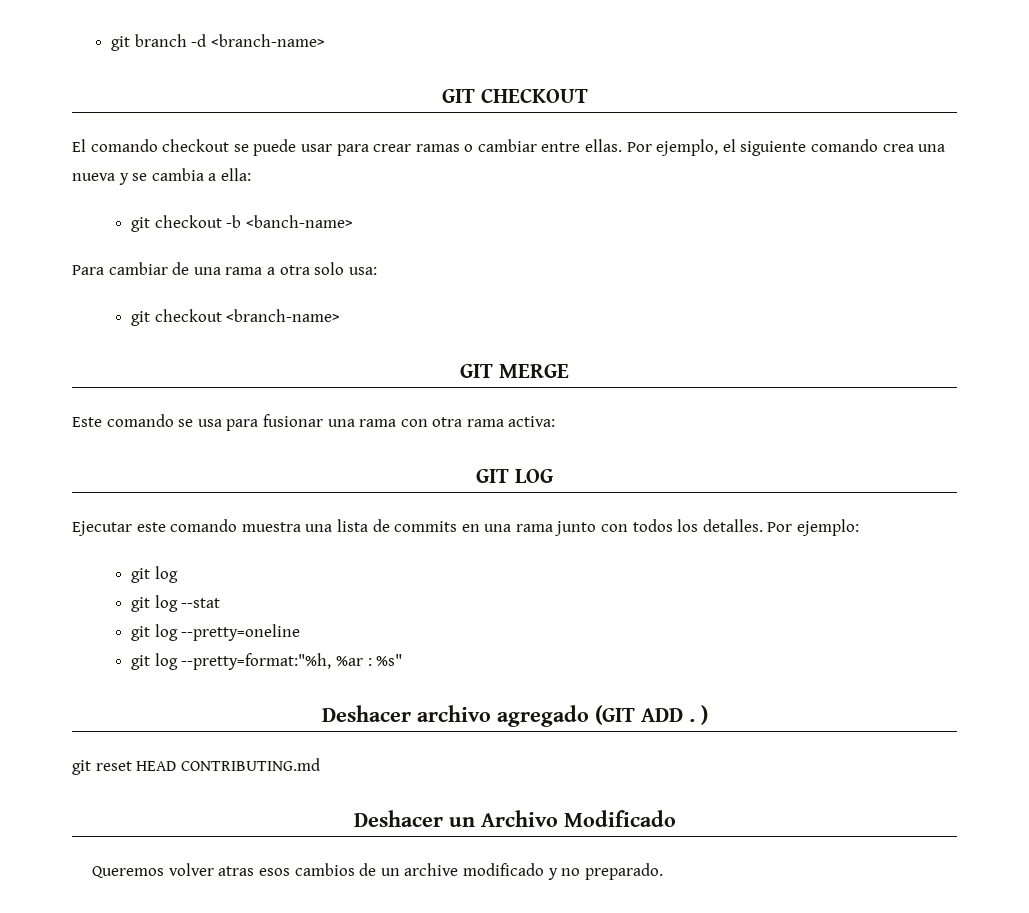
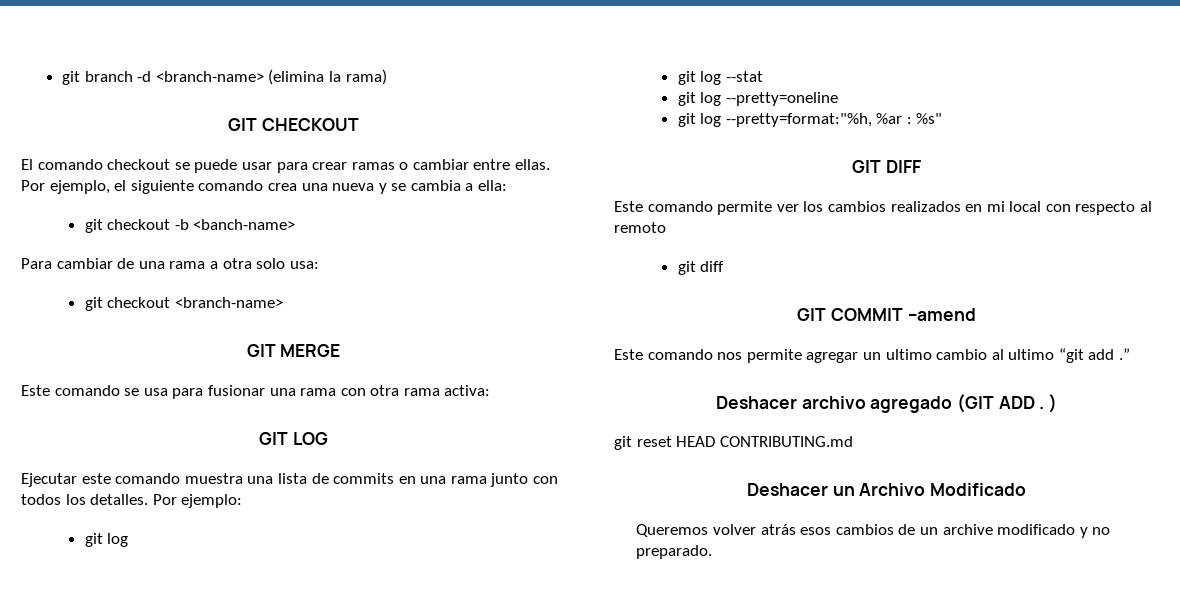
- git branch -d <branch-name>
+ git branch -d <branch-name> (elimina la rama)
+ GIT DIFF
+ Este comando permite ver los cambios realizados en mi local con respecto al remoto
+ git diff
+ GIT COMMIT –amend
+ Este comando nos permite agregar un ultimo cambio al ultimo “git add .”
- Queremos volver atras esos cambios de un archive modificado y no preparado.
+ Queremos volver atrás esos cambios de un archive modificado y no preparado.

